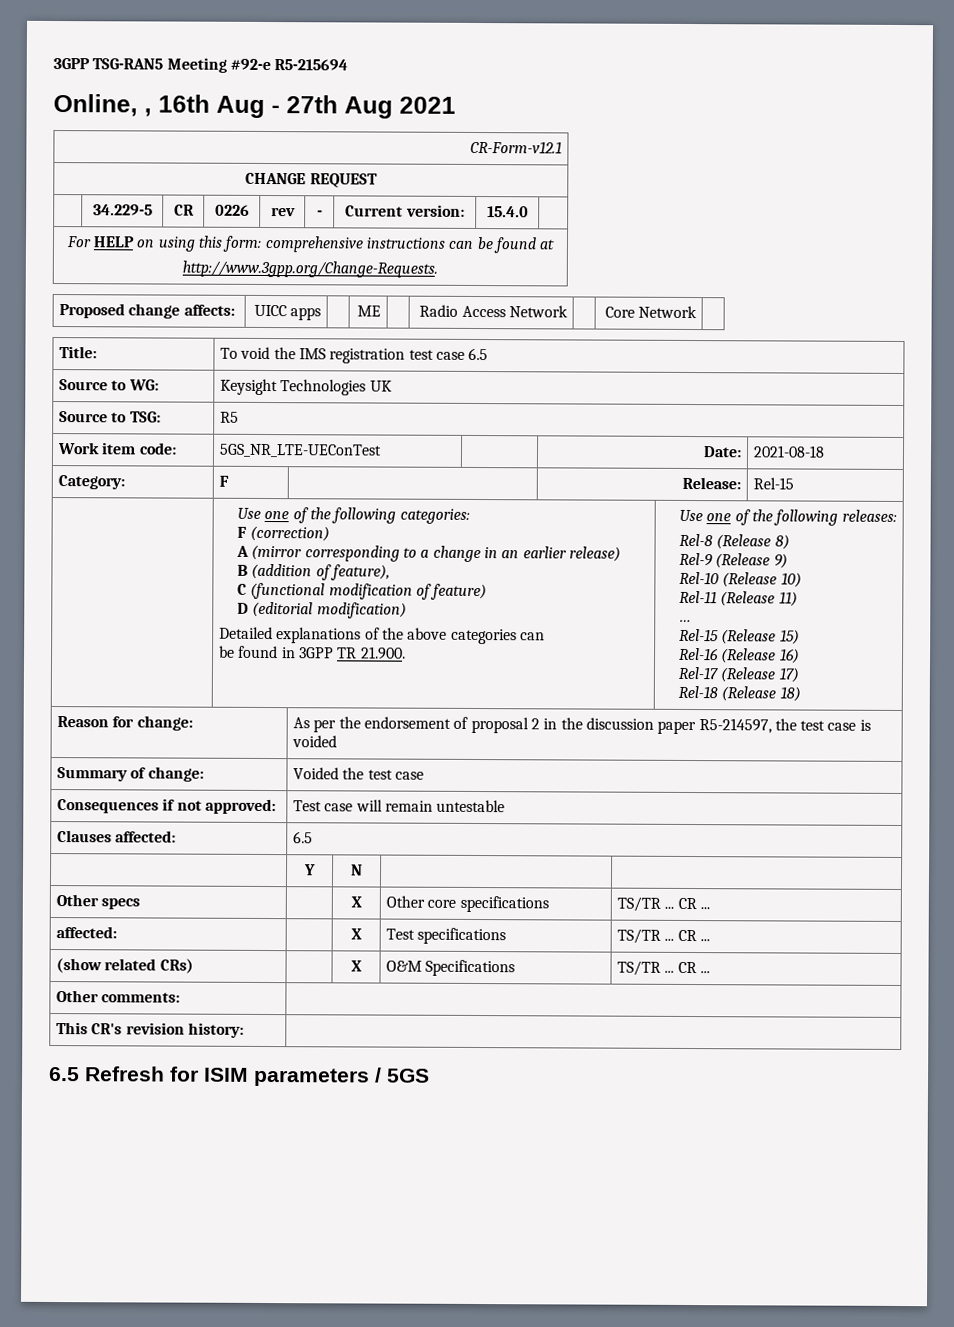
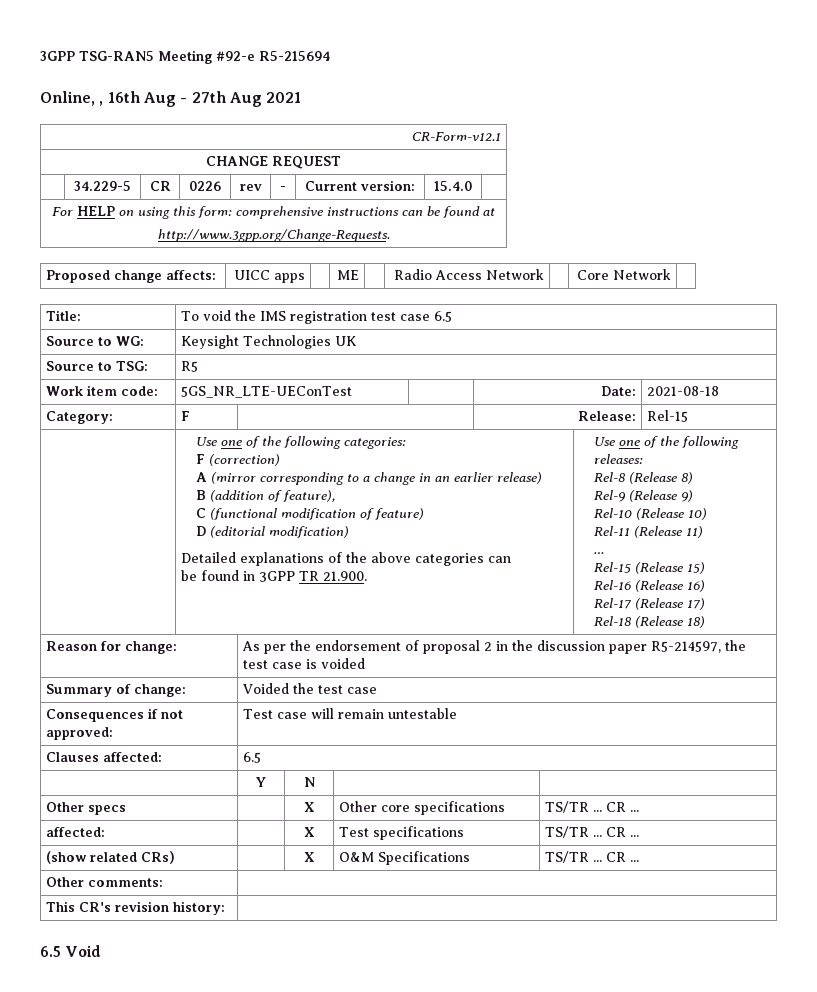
- 6.5 Refresh for ISIM parameters / 5GS
+ 6.5 Void

